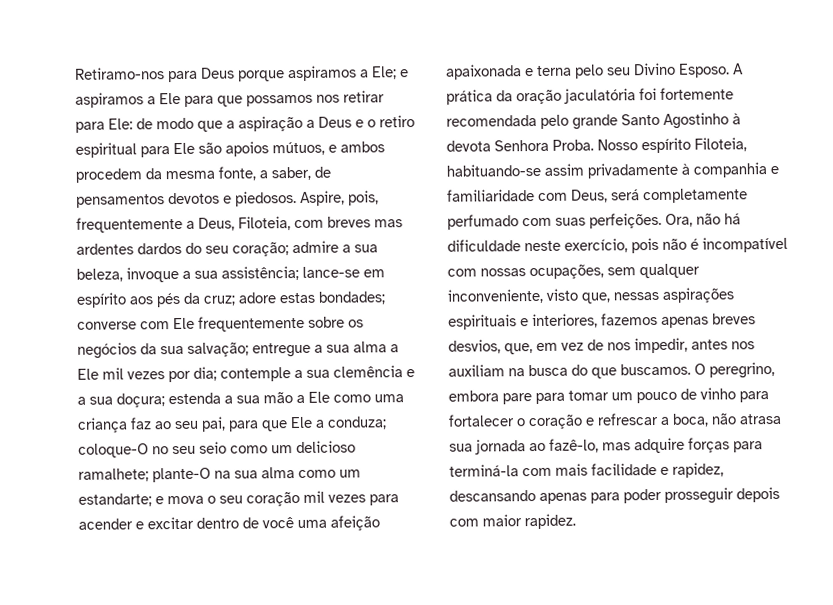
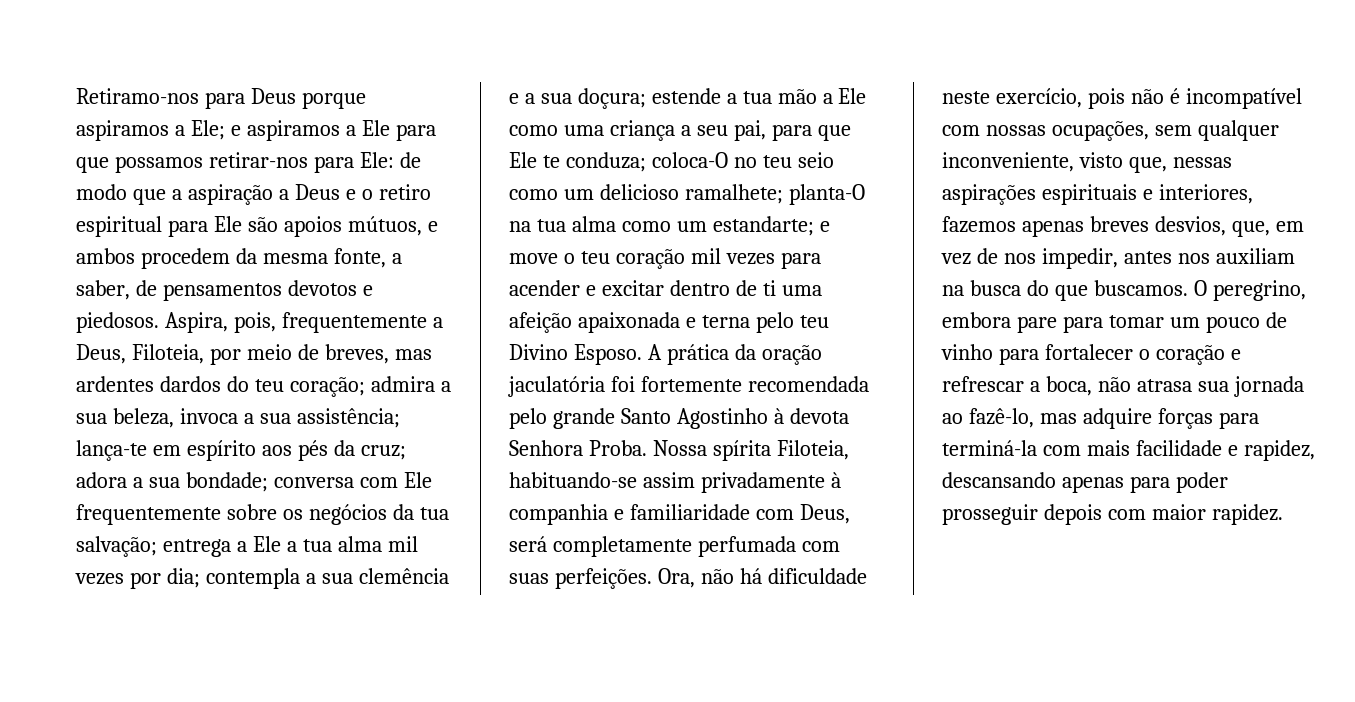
- Retiramo-nos para Deus porque aspiramos a Ele; e aspiramos a Ele para que possamos nos retirar para Ele: de modo que a aspiração a Deus e o retiro espiritual para Ele são apoios mútuos, e ambos procedem da mesma fonte, a saber, de pensamentos devotos e piedosos.
+ Retiramo-nos para Deus porque aspiramos a Ele; e aspiramos a Ele para que possamos retirar-nos para Ele: de modo que a aspiração a Deus e o retiro espiritual para Ele são apoios mútuos, e ambos procedem da mesma fonte, a saber, de pensamentos devotos e piedosos.
- Aspire, pois, frequentemente a Deus, Filoteia, com breves mas ardentes dardos do seu coração; admire a sua beleza, invoque a sua assistência;
+ Aspira, pois, frequentemente a Deus, Filoteia, por meio de breves, mas ardentes dardos do teu coração; admira a sua beleza, invoca a sua assistência;
- lance-se em espírito aos pés da cruz;
+ lança-te em espírito aos pés da cruz;
- adore estas bondades; converse com Ele frequentemente sobre os negócios da sua salvação; entregue a sua alma a Ele mil vezes por dia;
+ adora a sua bondade; conversa com Ele frequentemente sobre os negócios da tua salvação; entrega a Ele a tua alma mil vezes por dia;
- contemple a sua clemência e a sua doçura;
+ contempla a sua clemência e a sua doçura;
- estenda a sua mão a Ele como uma criança faz ao seu pai, para que Ele a conduza; coloque-O no seu seio como um delicioso ramalhete;
+ estende a tua mão a Ele como uma criança a seu pai, para que Ele te conduza; coloca-O no teu seio como um delicioso ramalhete;
- plante-O na sua alma como um estandarte;
+ planta-O na tua alma como um estandarte;
- e mova o seu coração mil vezes para acender e excitar dentro de você uma afeição apaixonada e terna pelo seu Divino Esposo.
+ e move o teu coração mil vezes para acender e excitar dentro de ti uma afeição apaixonada e terna pelo teu Divino Esposo.
- Nosso espírito Filoteia, habituando-se assim privadamente à companhia e familiaridade com Deus, será completamente perfumado com suas perfeições.
+ Nossa spírita Filoteia, habituando-se assim privadamente à companhia e familiaridade com Deus, será completamente perfumada com suas perfeições.

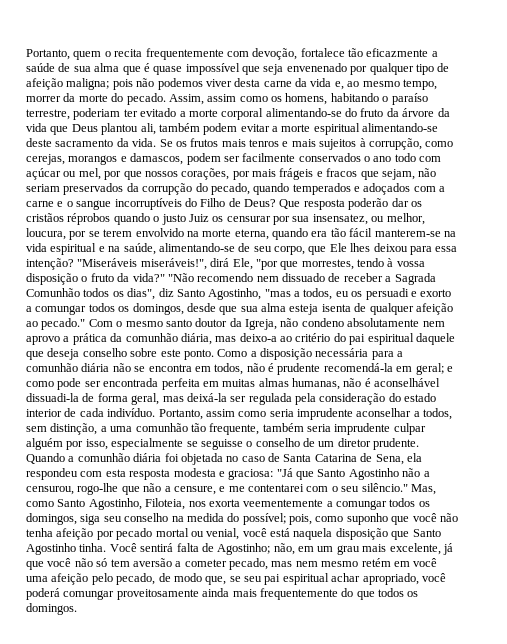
- Retiramo-nos para Deus porque aspiramos a Ele; e aspiramos a Ele para que possamos retirar-nos para Ele: de modo que a aspiração a Deus e o retiro espiritual para Ele são apoios mútuos, e ambos procedem da mesma fonte, a saber, de pensamentos devotos e piedosos. Aspira, pois, frequentemente a Deus, Filoteia, por meio de breves, mas ardentes dardos do teu coração; admira a sua beleza, invoca a sua assistência; lança-te em espírito aos pés da cruz; adora a sua bondade; conversa com Ele frequentemente sobre os negócios da tua salvação; entrega a Ele a tua alma mil vezes por dia; contempla a sua clemência e a sua doçura; estende a tua mão a Ele como uma criança a seu pai, para que Ele te conduza; coloca-O no teu seio como um delicioso ramalhete; planta-O na tua alma como um estandarte; e move o teu coração mil vezes para acender e excitar dentro de ti uma afeição apaixonada e terna pelo teu Divino Esposo. A prática da oração jaculatória foi fortemente recomendada pelo grande Santo Agostinho à devota Senhora Proba. Nossa spírita Filoteia, habituando-se assim privadamente à companhia e familiaridade com Deus, será completamente perfumada com suas perfeições. Ora, não há dificuldade neste exercício, pois não é incompatível com nossas ocupações, sem qualquer inconveniente, visto que, nessas aspirações espirituais e interiores, fazemos apenas breves desvios, que, em vez de nos impedir, antes nos auxiliam na busca do que buscamos. O peregrino, embora pare para tomar um pouco de vinho para fortalecer o coração e refrescar a boca, não atrasa sua jornada ao fazê-lo, mas adquire forças para terminá-la com mais facilidade e rapidez, descansando apenas para poder prosseguir depois com maior rapidez.
+ Portanto, quem o recita frequentemente com devoção, fortalece tão eficazmente a saúde de sua alma que é quase impossível que seja envenenado por qualquer tipo de afeição maligna; pois não podemos viver desta carne da vida e, ao mesmo tempo, morrer da morte do pecado. Assim, assim como os homens, habitando o paraíso terrestre, poderiam ter evitado a morte corporal alimentando-se do fruto da árvore da vida que Deus plantou ali, também podem evitar a morte espiritual alimentando-se deste sacramento da vida. Se os frutos mais tenros e mais sujeitos à corrupção, como cerejas, morangos e damascos, podem ser facilmente conservados o ano todo com açúcar ou mel, por que nossos corações, por mais frágeis e fracos que sejam, não seriam preservados da corrupção do pecado, quando temperados e adoçados com a carne e o sangue incorruptíveis do Filho de Deus? Que resposta poderão dar os cristãos réprobos quando o justo Juiz os censurar por sua insensatez, ou melhor, loucura, por se terem envolvido na morte eterna, quando era tão fácil manterem-se na vida espiritual e na saúde, alimentando-se de seu corpo, que Ele lhes deixou para essa intenção? "Miseráveis miseráveis!", dirá Ele, "por que morrestes, tendo à vossa disposição o fruto da vida?" "Não recomendo nem dissuado de receber a Sagrada Comunhão todos os dias", diz Santo Agostinho, "mas a todos, eu os persuadi e exorto a comungar todos os domingos, desde que sua alma esteja isenta de qualquer afeição ao pecado." Com o mesmo santo doutor da Igreja, não condeno absolutamente nem aprovo a prática da comunhão diária, mas deixo-a ao critério do pai espiritual daquele que deseja conselho sobre este ponto. Como a disposição necessária para a comunhão diária não se encontra em todos, não é prudente recomendá-la em geral; e como pode ser encontrada perfeita em muitas almas humanas, não é aconselhável dissuadi-la de forma geral, mas deixá-la ser regulada pela consideração do estado interior de cada indivíduo. Portanto, assim como seria imprudente aconselhar a todos, sem distinção, a uma comunhão tão frequente, também seria imprudente culpar alguém por isso, especialmente se seguisse o conselho de um diretor prudente. Quando a comunhão diária foi objetada no caso de Santa Catarina de Sena, ela respondeu com esta resposta modesta e graciosa: "Já que Santo Agostinho não a censurou, rogo-lhe que não a censure, e me contentarei com o seu silêncio." Mas, como Santo Agostinho, Filoteia, nos exorta veementemente a comungar todos os domingos, siga seu conselho na medida do possível; pois, como suponho que você não tenha afeição por pecado mortal ou venial, você está naquela disposição que Santo Agostinho tinha. Você sentirá falta de Agostinho; não, em um grau mais excelente, já que você não só tem aversão a cometer pecado, mas nem mesmo retém em você uma afeição pelo pecado, de modo que, se seu pai espiritual achar apropriado, você poderá comungar proveitosamente ainda mais frequentemente do que todos os domingos.

